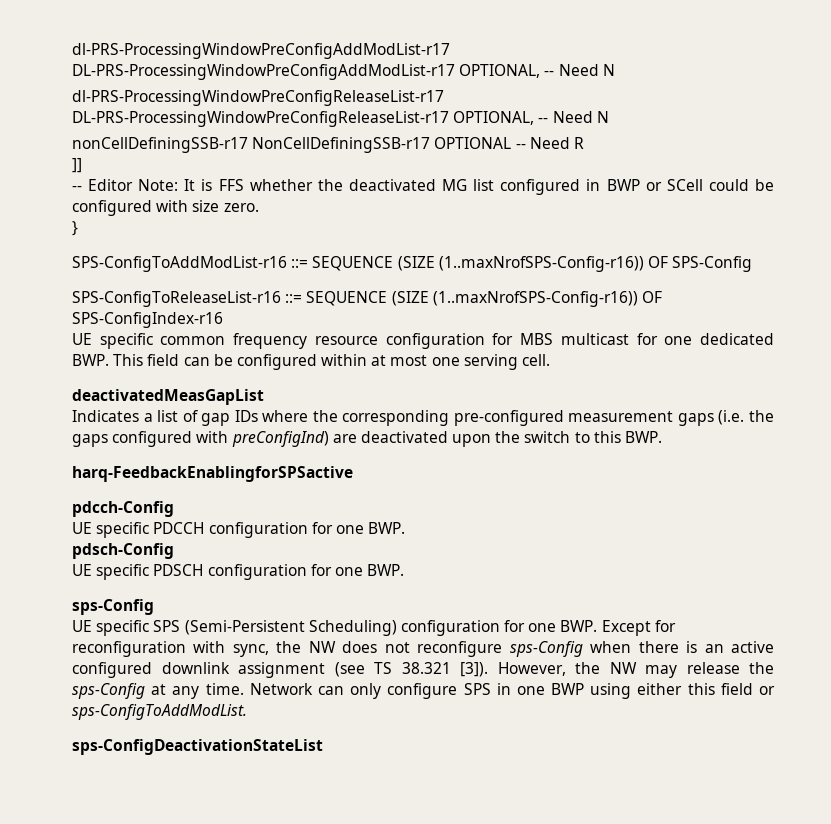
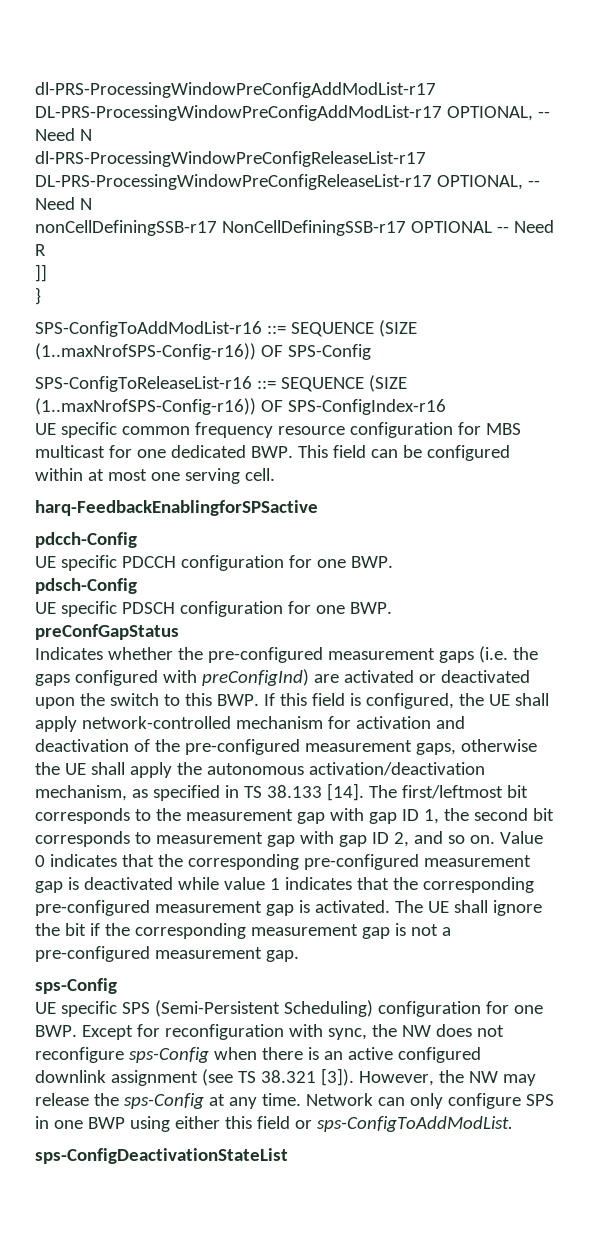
- -- Editor Note: It is FFS whether the deactivated MG list configured in BWP or SCell could be configured with size zero.
- deactivatedMeasGapList
- Indicates a list of gap IDs where the corresponding pre-configured measurement gaps (i.e. the gaps configured with preConfigInd) are deactivated upon the switch to this BWP.
+ preConfGapStatus
+ Indicates whether the pre-configured measurement gaps (i.e. the gaps configured with preConfigInd) are activated or deactivated upon the switch to this BWP. If this field is configured, the UE shall apply network-controlled mechanism for activation and deactivation of the pre-configured measurement gaps, otherwise the UE shall apply the autonomous activation/deactivation mechanism, as specified in TS 38.133 [14]. The first/leftmost bit corresponds to the measurement gap with gap ID 1, the second bit corresponds to measurement gap with gap ID 2, and so on. Value 0 indicates that the corresponding pre-configured measurement gap is deactivated while value 1 indicates that the corresponding pre-configured measurement gap is activated. The UE shall ignore the bit if the corresponding measurement gap is not a pre-configured measurement gap.

